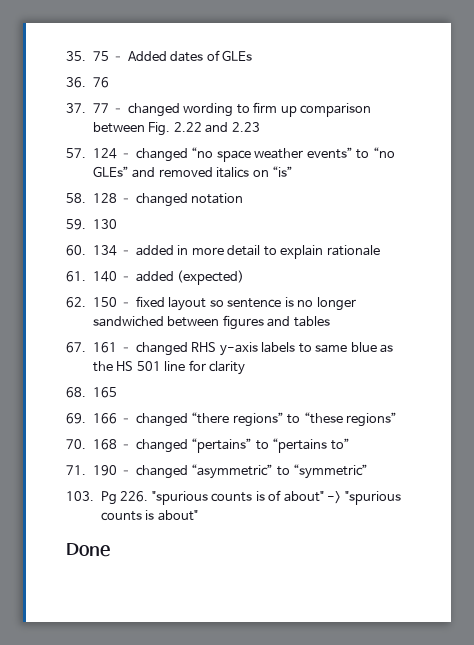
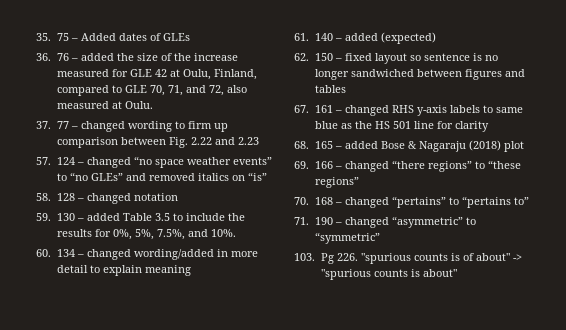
- 36. 76
+ 36. 76 – added the size of the increase measured for GLE 42 at Oulu, Finland, compared to GLE 70, 71, and 72, also measured at Oulu.
- 59. 130
+ 59. 130 – added Table 3.5 to include the results for 0%, 5%, 7.5%, and 10%.
- 60. 134 – added in more detail to explain rationale
+ 60. 134 – changed wording/added in more detail to explain meaning
- 68. 165
+ 68. 165 – added Bose & Nagaraju (2018) plot
- Done

